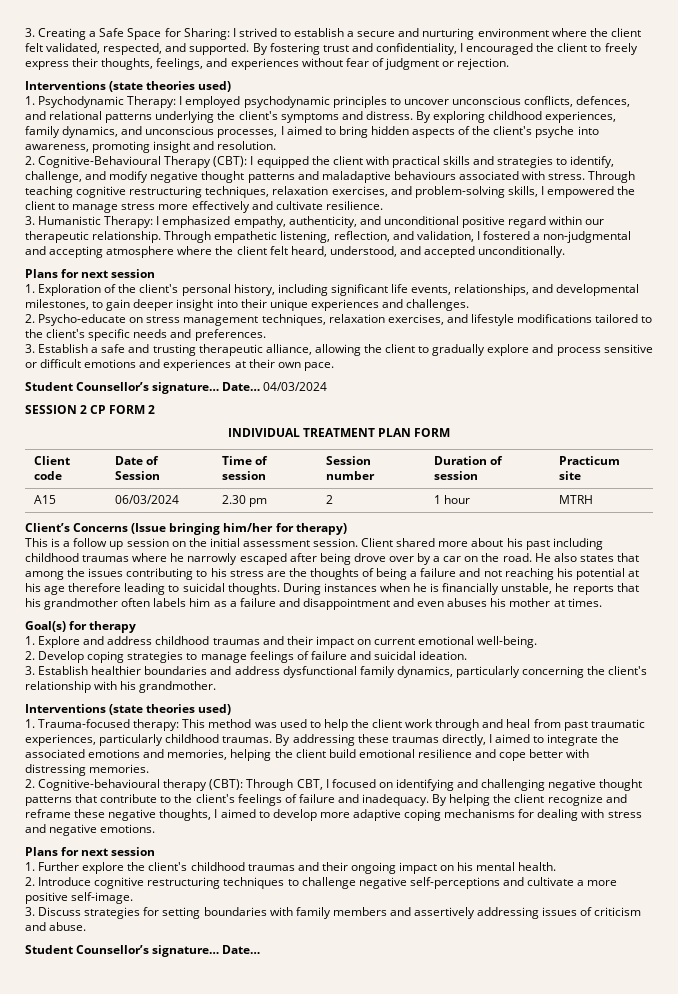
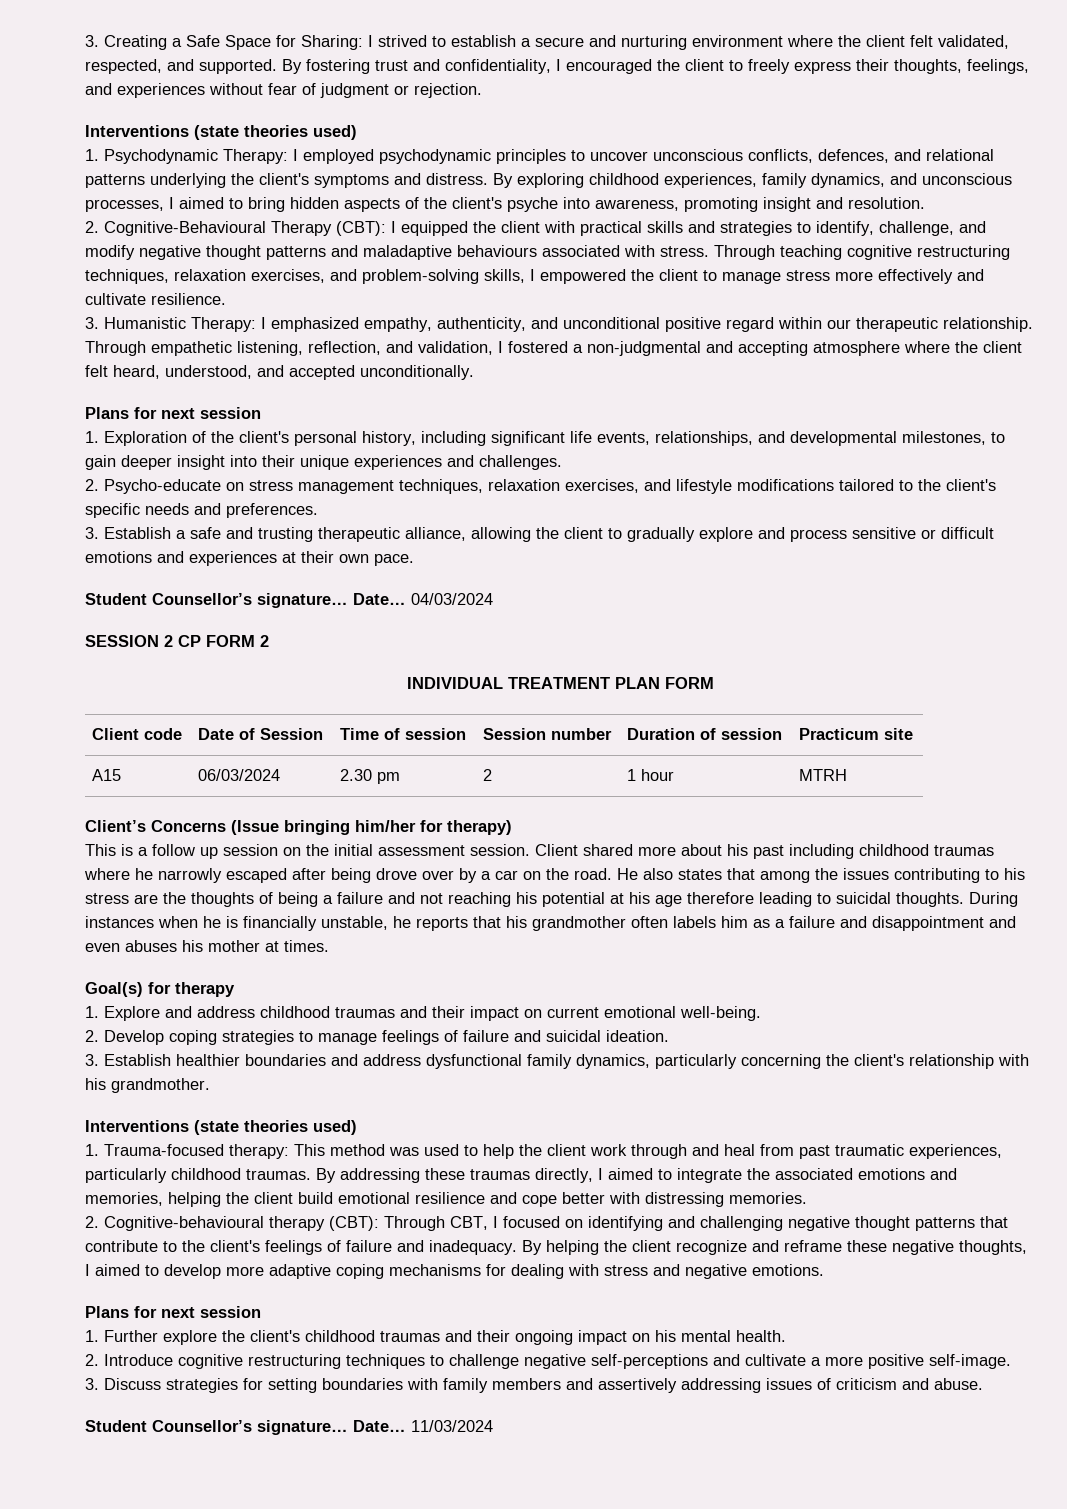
+ 11/03/2024

